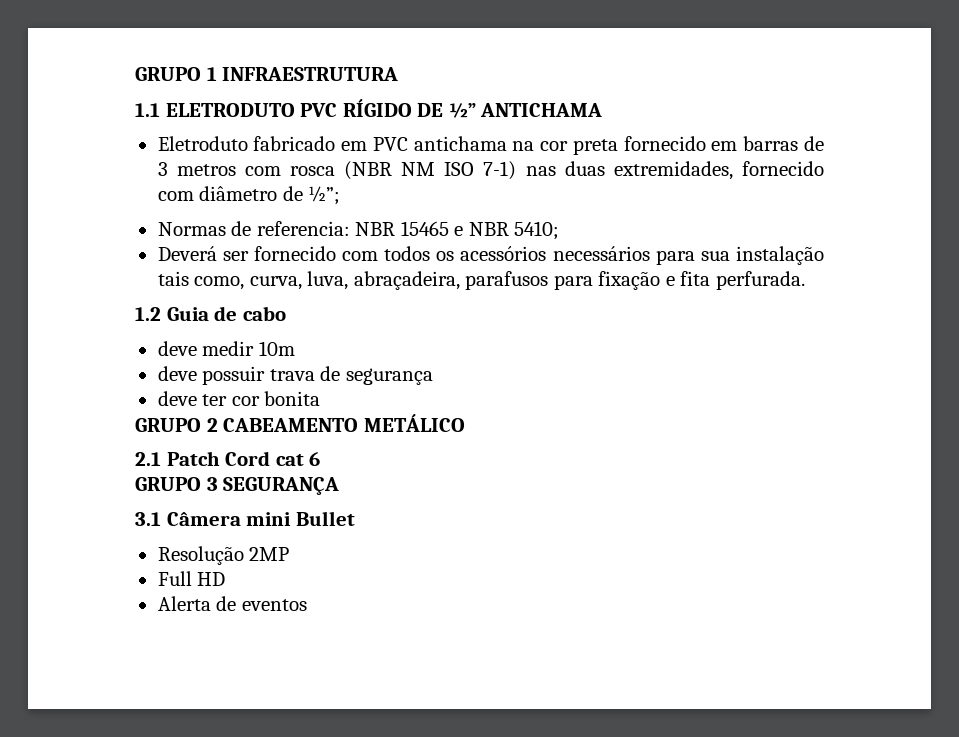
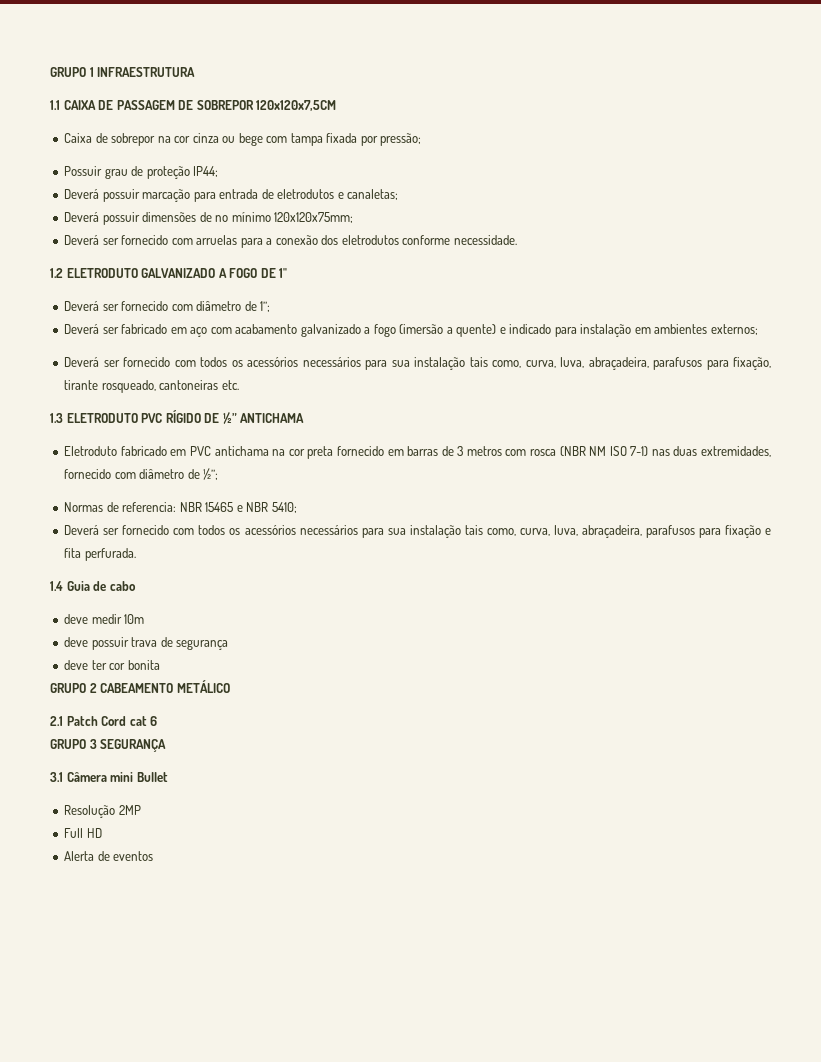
- 1.1 ELETRODUTO PVC RÍGIDO DE ½” ANTICHAMA
+ 1.1 CAIXA DE PASSAGEM DE SOBREPOR 120x120x7,5CM
+ Caixa de sobrepor na cor cinza ou bege com tampa fixada por pressão;
+ Possuir grau de proteção IP44;
+ Deverá possuir marcação para entrada de eletrodutos e canaletas;
+ Deverá possuir dimensões de no mínimo 120x120x75mm;
+ Deverá ser fornecido com arruelas para a conexão dos eletrodutos conforme necessidade.
+ 1.2 ELETRODUTO GALVANIZADO A FOGO DE 1"
+ Deverá ser fornecido com diâmetro de 1”;
+ Deverá ser fabricado em aço com acabamento galvanizado a fogo (imersão a quente) e indicado para instalação em ambientes externos;
+ Deverá ser fornecido com todos os acessórios necessários para sua instalação tais como, curva, luva, abraçadeira, parafusos para fixação, tirante rosqueado, cantoneiras etc.
+ 1.3 ELETRODUTO PVC RÍGIDO DE ½” ANTICHAMA
- 1.2 Guia de cabo
+ 1.4 Guia de cabo

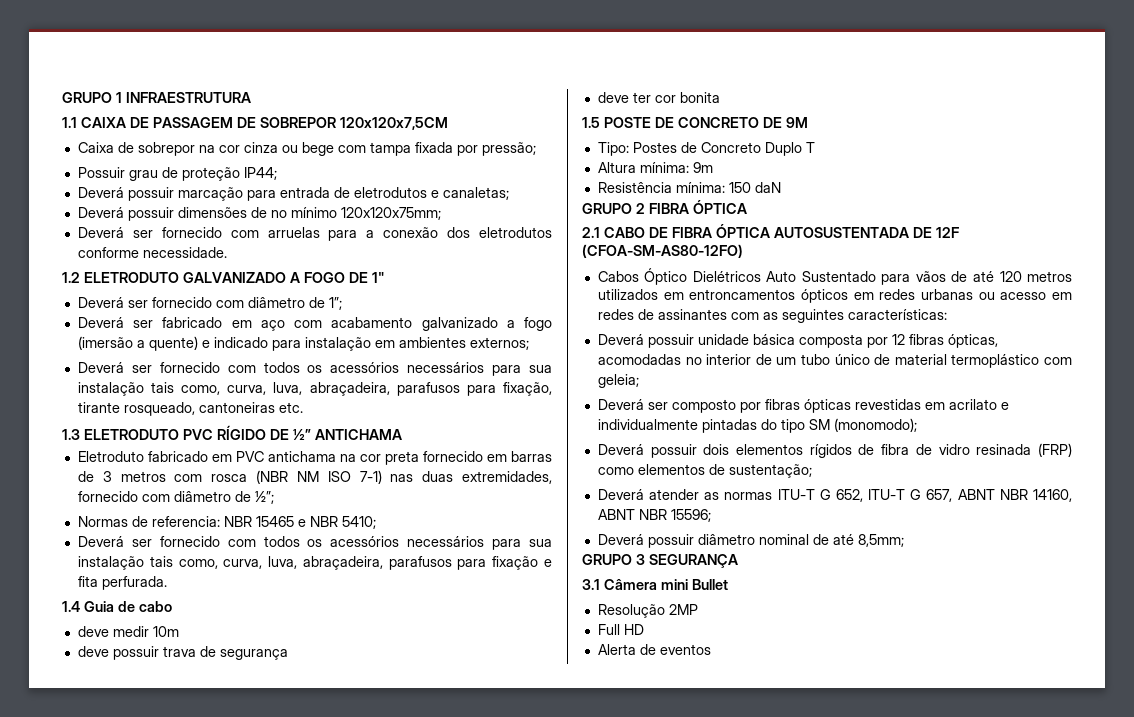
+ 1.5 POSTE DE CONCRETO DE 9M
+ Tipo: Postes de Concreto Duplo T
+ Altura mínima: 9m
+ Resistência mínima: 150 daN
- GRUPO 2 CABEAMENTO METÁLICO
+ GRUPO 2 FIBRA ÓPTICA
- 2.1 Patch Cord cat 6
+ 2.1 CABO DE FIBRA ÓPTICA AUTOSUSTENTADA DE 12F (CFOA-SM-AS80-12FO)
+ Cabos Óptico Dielétricos Auto Sustentado para vãos de até 120 metros utilizados em entroncamentos ópticos em redes urbanas ou acesso em redes de assinantes com as seguintes características:
+ Deverá possuir unidade básica composta por 12 fibras ópticas, acomodadas no interior de um tubo único de material termoplástico com geleia;
+ Deverá ser composto por fibras ópticas revestidas em acrilato e individualmente pintadas do tipo SM (monomodo);
+ Deverá possuir dois elementos rígidos de fibra de vidro resinada (FRP) como elementos de sustentação;
+ Deverá atender as normas ITU-T G 652, ITU-T G 657, ABNT NBR 14160, ABNT NBR 15596;
+ Deverá possuir diâmetro nominal de até 8,5mm;

